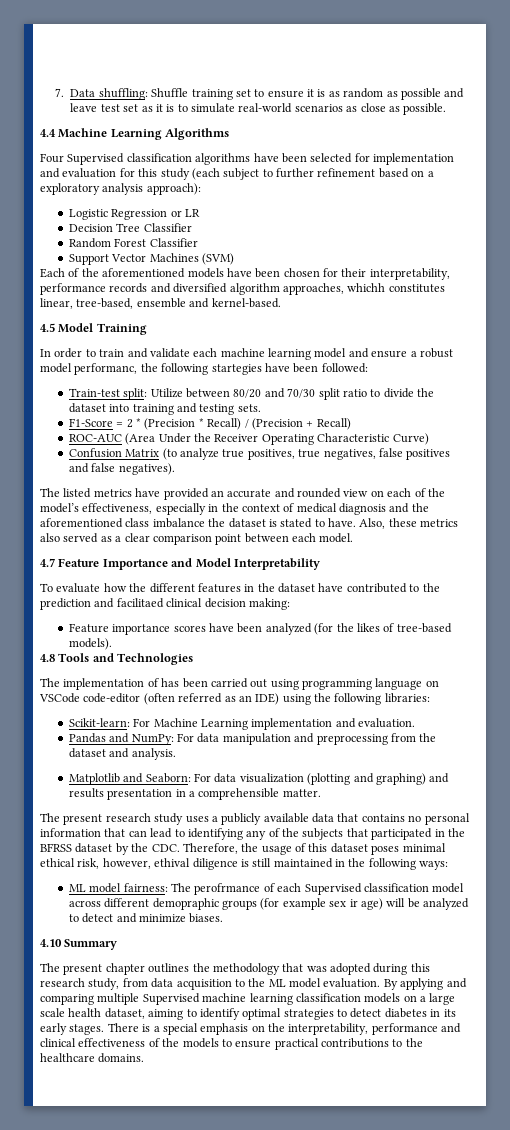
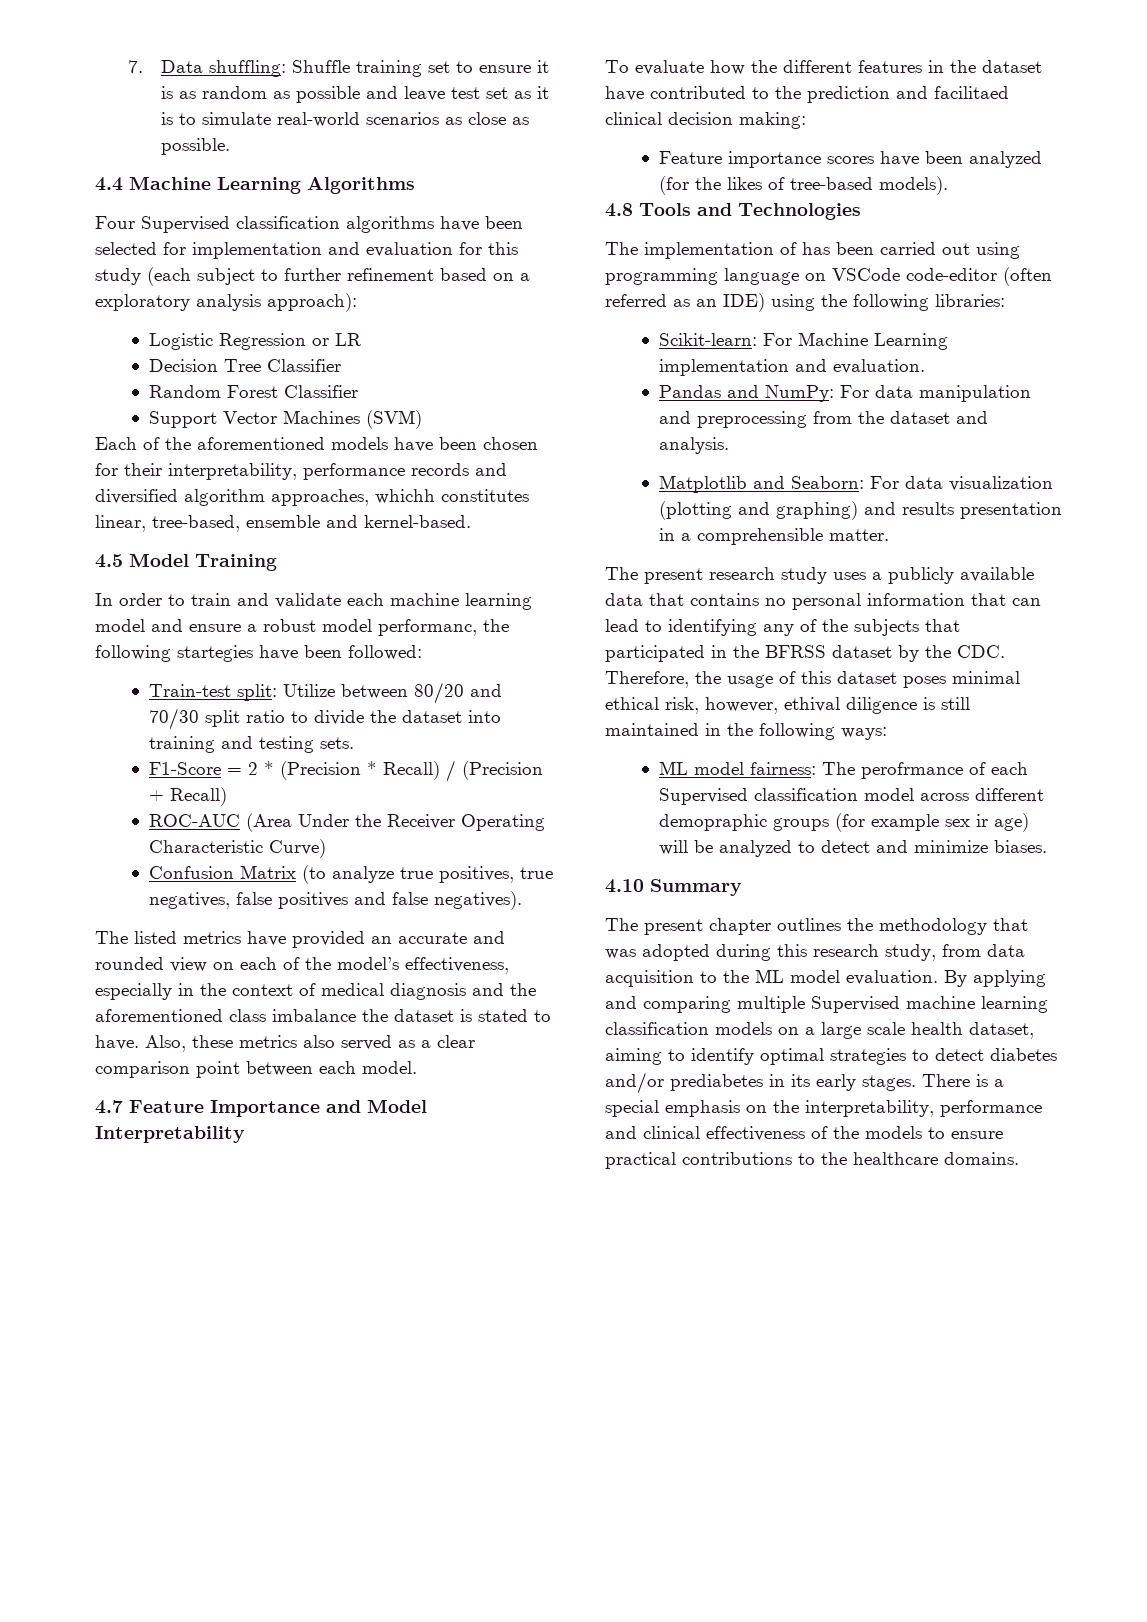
- By applying and comparing multiple Supervised machine learning classification models on a large scale health dataset, aiming to identify optimal strategies to detect diabetes in its early stages.
+ By applying and comparing multiple Supervised machine learning classification models on a large scale health dataset, aiming to identify optimal strategies to detect diabetes and/or prediabetes in its early stages.

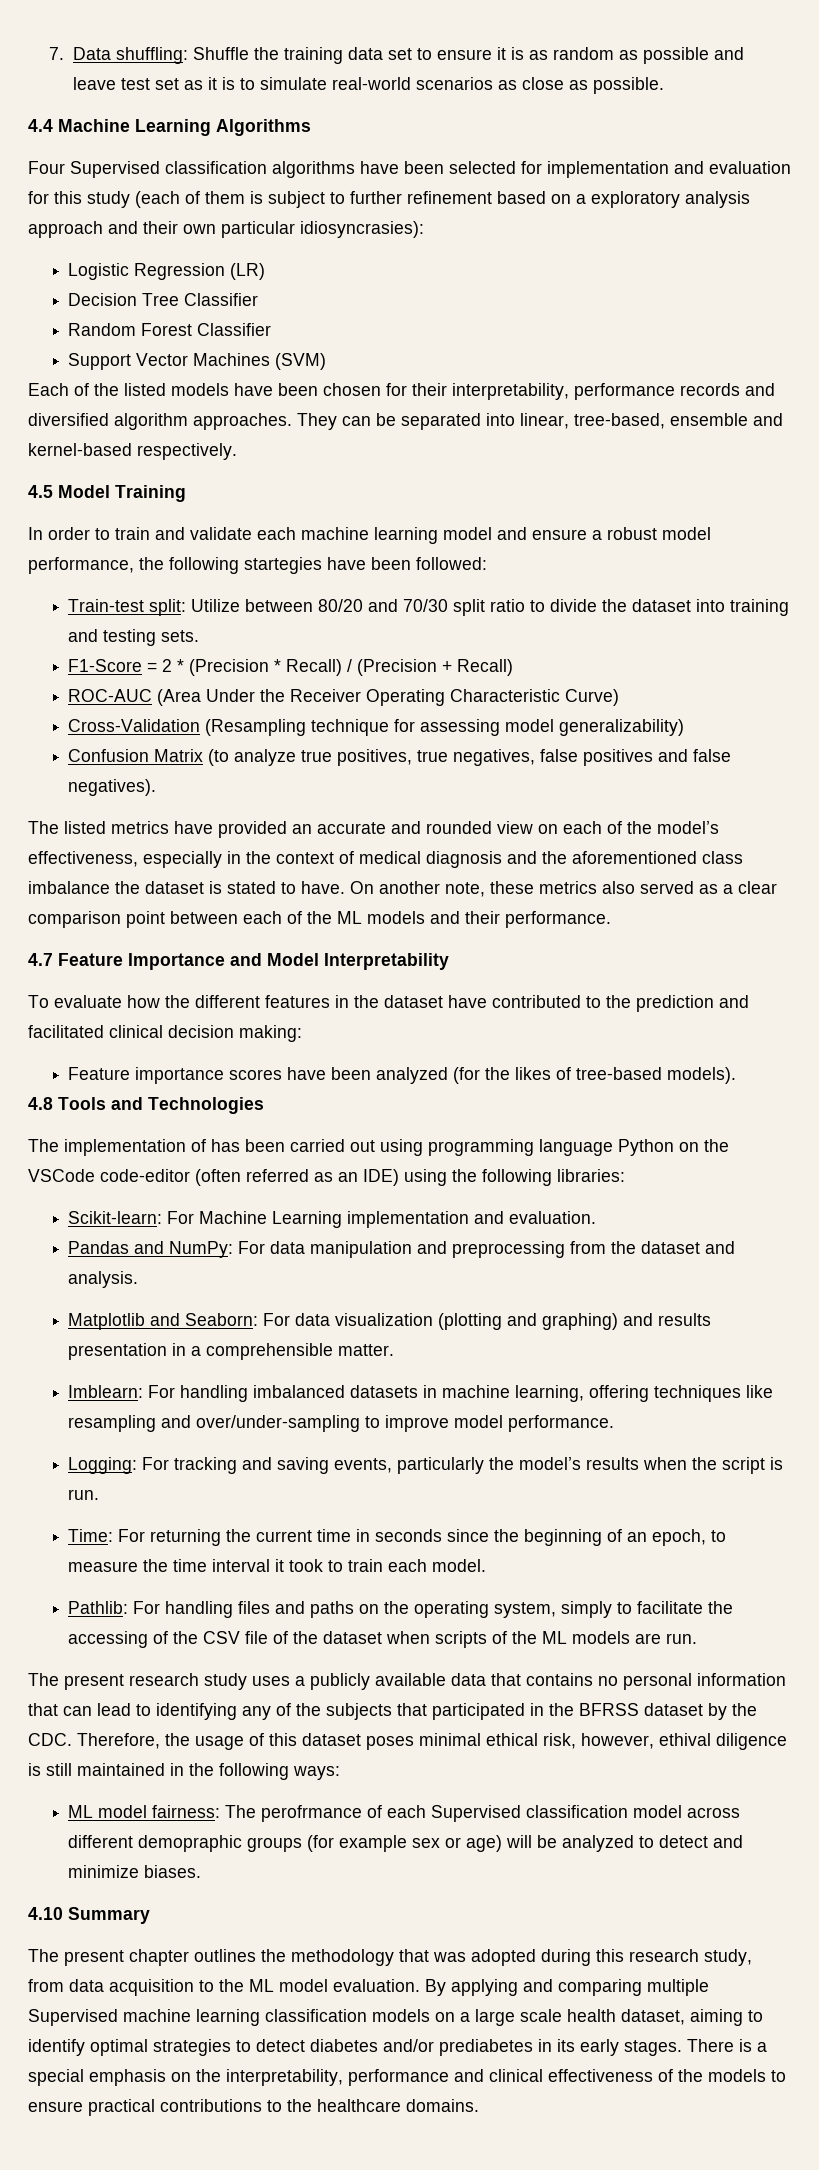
- 7. Data shuffling: Shuffle training set to ensure it is as random as possible and leave test set as it is to simulate real-world scenarios as close as possible.
+ 7. Data shuffling: Shuffle the training data set to ensure it is as random as possible and leave test set as it is to simulate real-world scenarios as close as possible.
- Four Supervised classification algorithms have been selected for implementation and evaluation for this study (each subject to further refinement based on a exploratory analysis approach):
+ Four Supervised classification algorithms have been selected for implementation and evaluation for this study (each of them is subject to further refinement based on a exploratory analysis approach and their own particular idiosyncrasies):
- Logistic Regression or LR
+ Logistic Regression (LR)
- Each of the aforementioned models have been chosen for their interpretability, performance records and diversified algorithm approaches, whichh constitutes linear, tree-based, ensemble and kernel-based.
+ Each of the listed models have been chosen for their interpretability, performance records and diversified algorithm approaches. They can be separated into linear, tree-based, ensemble and kernel-based respectively.
- In order to train and validate each machine learning model and ensure a robust model performanc, the following startegies have been followed:
+ In order to train and validate each machine learning model and ensure a robust model performance, the following startegies have been followed:
+ Cross-Validation (Resampling technique for assessing model generalizability)
- Also, these metrics also served as a clear comparison point between each model.
+ On another note, these metrics also served as a clear comparison point between each of the ML models and their performance.
- To evaluate how the different features in the dataset have contributed to the prediction and facilitaed clinical decision making:
+ To evaluate how the different features in the dataset have contributed to the prediction and facilitated clinical decision making:
- The implementation of has been carried out using programming language on VSCode code-editor (often referred as an IDE) using the following libraries:
+ The implementation of has been carried out using programming language Python on the VSCode code-editor (often referred as an IDE) using the following libraries:
+ Imblearn: For handling imbalanced datasets in machine learning, offering techniques like resampling and over/under-sampling to improve model performance.
+ Logging: For tracking and saving events, particularly the model’s results when the script is run.
+ Time: For returning the current time in seconds since the beginning of an epoch, to measure the time interval it took to train each model.
+ Pathlib: For handling files and paths on the operating system, simply to facilitate the accessing of the CSV file of the dataset when scripts of the ML models are run.
- ML model fairness: The perofrmance of each Supervised classification model across different demopraphic groups (for example sex ir age) will be analyzed to detect and minimize biases.
+ ML model fairness: The perofrmance of each Supervised classification model across different demopraphic groups (for example sex or age) will be analyzed to detect and minimize biases.

